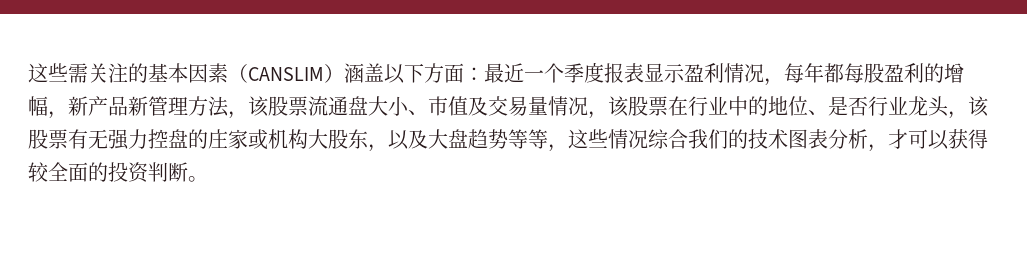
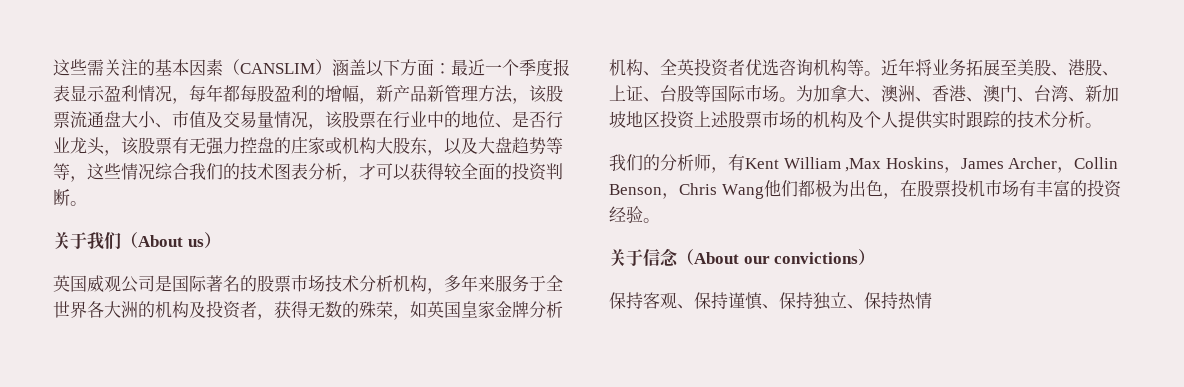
+ 关于我们（About us）
+ 英国威观公司是国际著名的股票市场技术分析机构，多年来服务于全世界各大洲的机构及投资者，获得无数的殊荣，如英国皇家金牌分析机构、全英投资者优选咨询机构等。近年将业务拓展至美股、港股、上证、台股等国际市场。为加拿大、澳洲、香港、澳门、台湾、新加坡地区投资上述股票市场的机构及个人提供实时跟踪的技术分析。
+ 我们的分析师，有Kent William ,Max Hoskins，James Archer，Collin Benson，Chris Wang他们都极为出色，在股票投机市场有丰富的投资经验。
+ 关于信念（About our convictions）
+ 保持客观、保持谨慎、保持独立、保持热情

